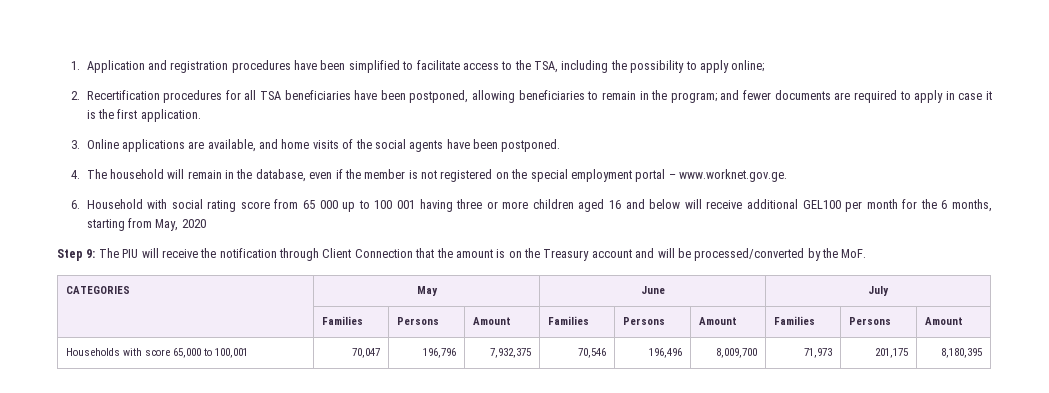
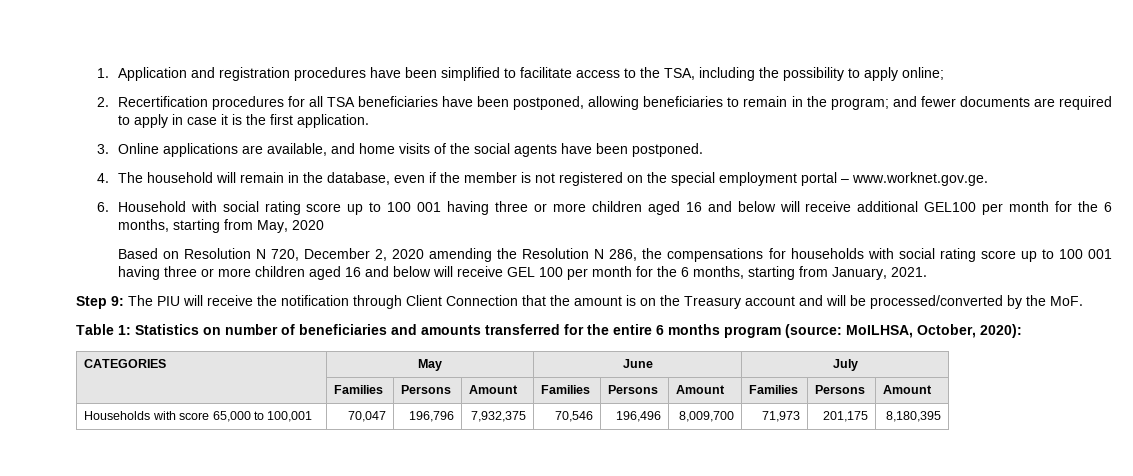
- 6. Household with social rating score from 65 000 up to 100 001 having three or more children aged 16 and below will receive additional GEL100 per month for the 6 months, starting from May, 2020
+ 6. Household with social rating score up to 100 001 having three or more children aged 16 and below will receive additional GEL100 per month for the 6 months, starting from May, 2020
+ Based on Resolution N 720, December 2, 2020 amending the Resolution N 286, the compensations for households with social rating score up to 100 001 having three or more children aged 16 and below will receive GEL 100 per month for the 6 months, starting from January, 2021.
+ Table 1: Statistics on number of beneficiaries and amounts transferred for the entire 6 months program (source: MoILHSA, October, 2020):

